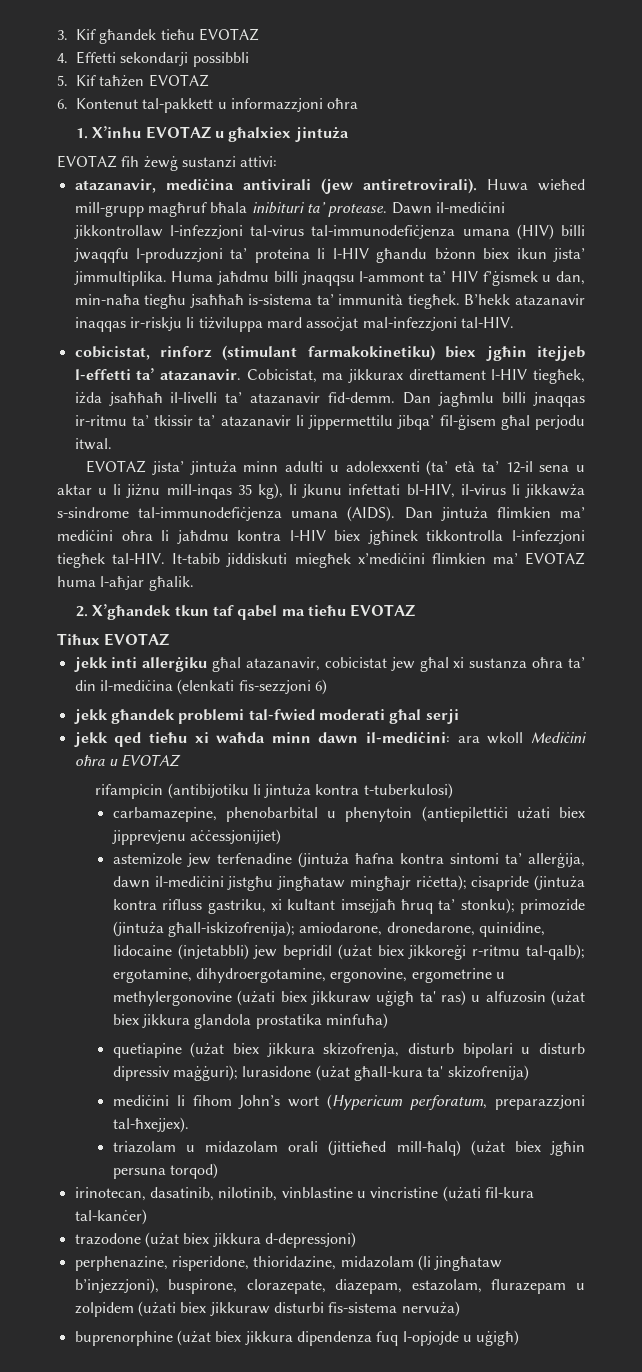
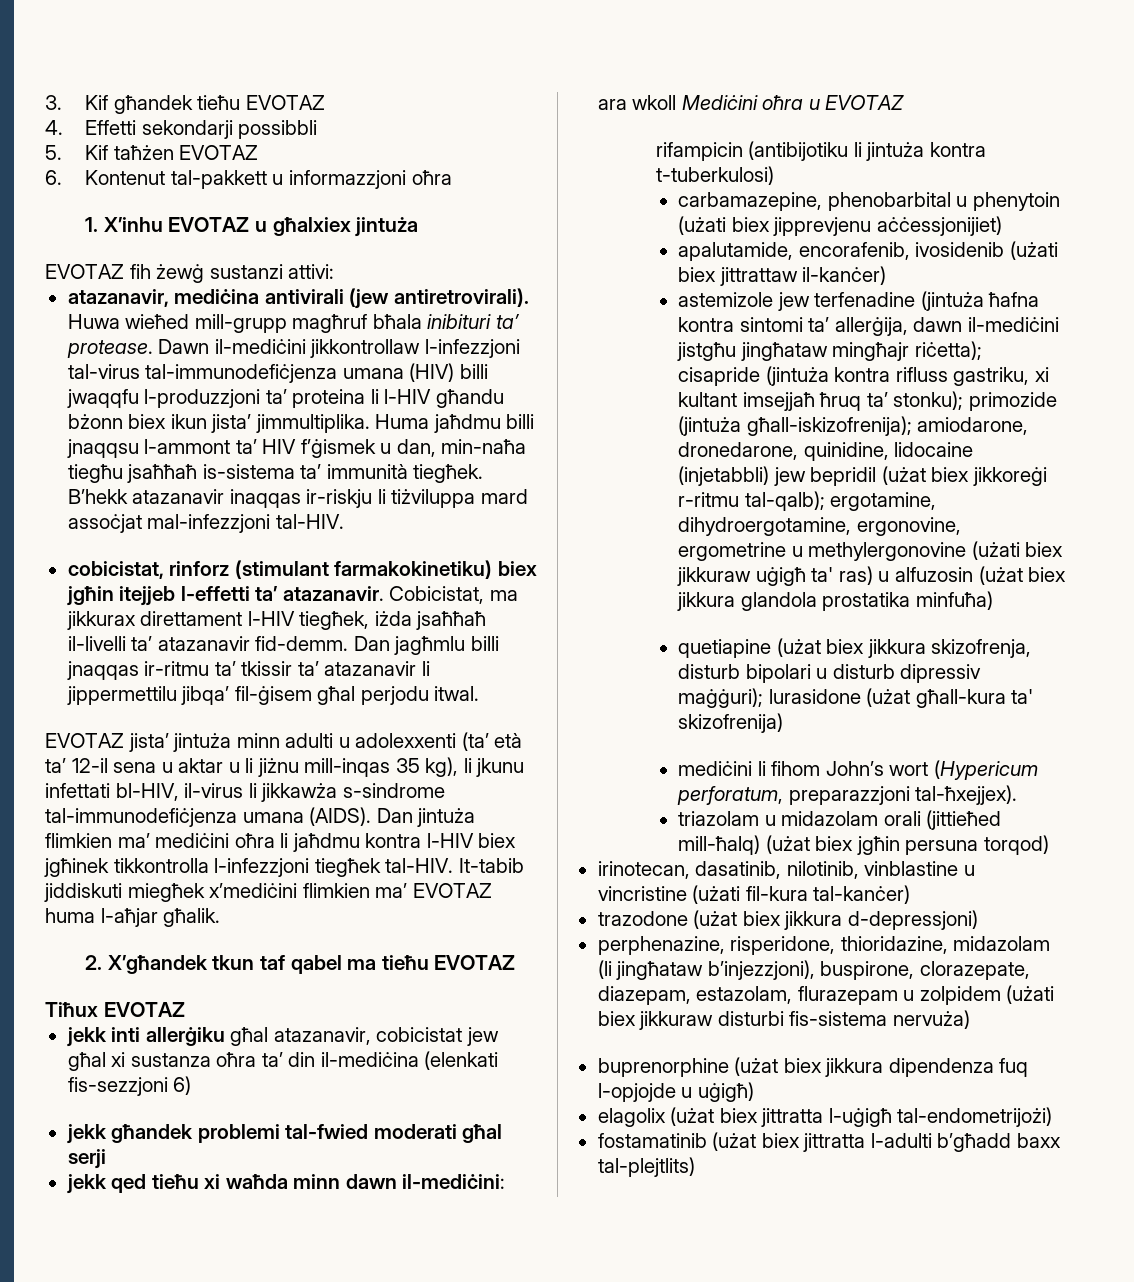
- carbamazepine, phenobarbital u phenytoin (antiepilettiċi użati biex jipprevjenu aċċessjonijiet)
+ carbamazepine, phenobarbital u phenytoin (użati biex jipprevjenu aċċessjonijiet)
+ apalutamide, encorafenib, ivosidenib (użati biex jittrattaw il-kanċer)
+ elagolix (użat biex jittratta l-uġigħ tal-endometrijożi)
+ fostamatinib (użat biex jittratta l-adulti b’għadd baxx tal-plejtlits)

